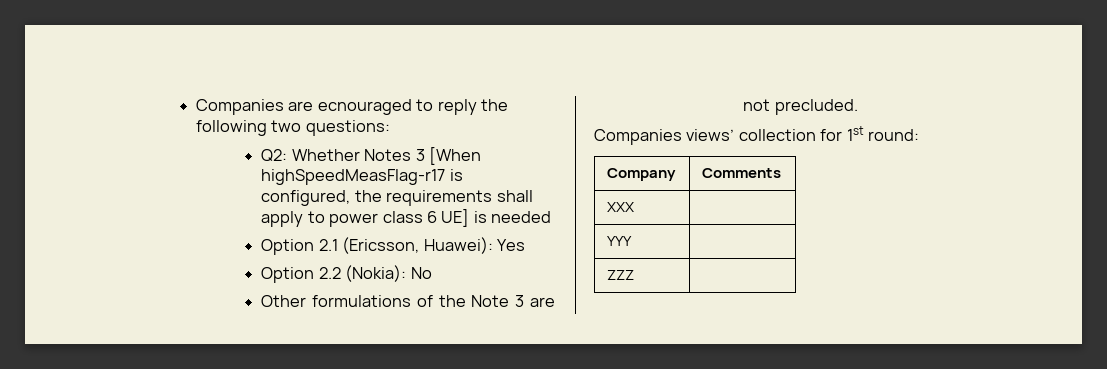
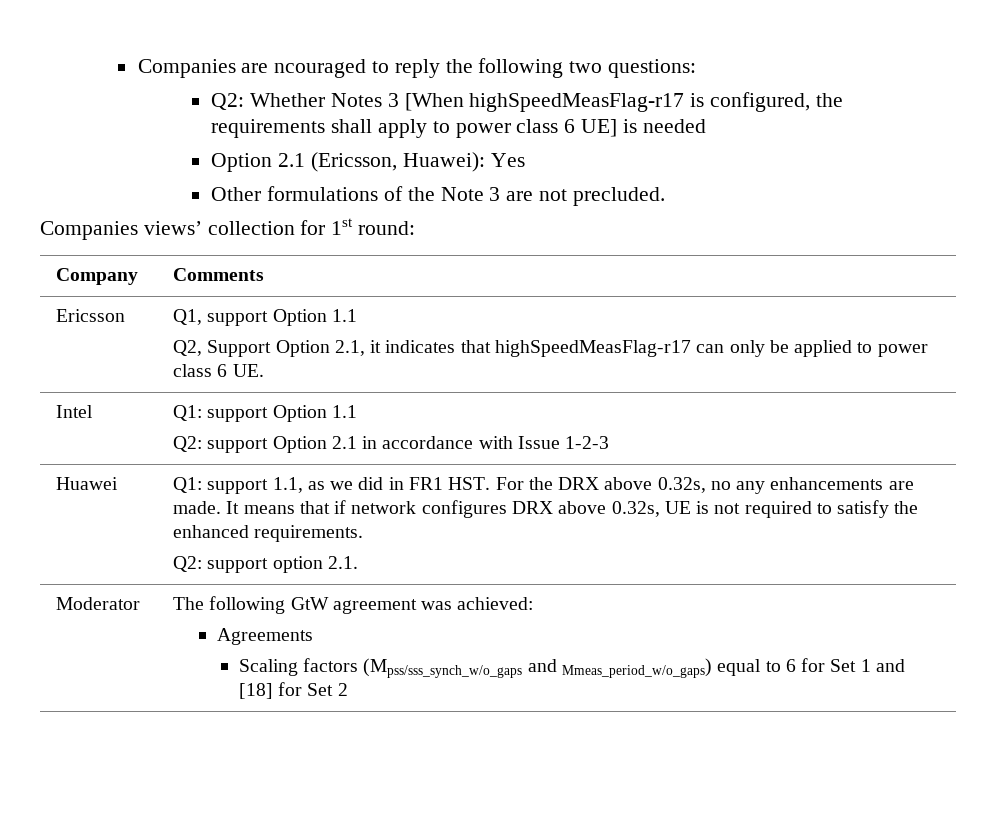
- Companies are ecnouraged to reply the following two questions:
+ Companies are ncouraged to reply the following two questions:
- Option 2.2 (Nokia): No
- XXX |
- YYY |
- ZZZ |
+ Ericsson | Q1, support Option 1.1
+ Q2, Support Option 2.1, it indicates that highSpeedMeasFlag-r17 can only be applied to power class 6 UE.
+ Intel | Q1: support Option 1.1
+ Q2: support Option 2.1 in accordance with Issue 1-2-3
+ Huawei | Q1: support 1.1, as we did in FR1 HST. For the DRX above 0.32s, no any enhancements are made. It means that if network configures DRX above 0.32s, UE is not required to satisfy the enhanced requirements.
+ Q2: support option 2.1.
+ Moderator | The following GtW agreement was achieved:
+ Agreements
+ Scaling factors (Mpss/sss_synch_w/o_gaps and Mmeas_period_w/o_gaps) equal to 6 for Set 1 and [18] for Set 2

